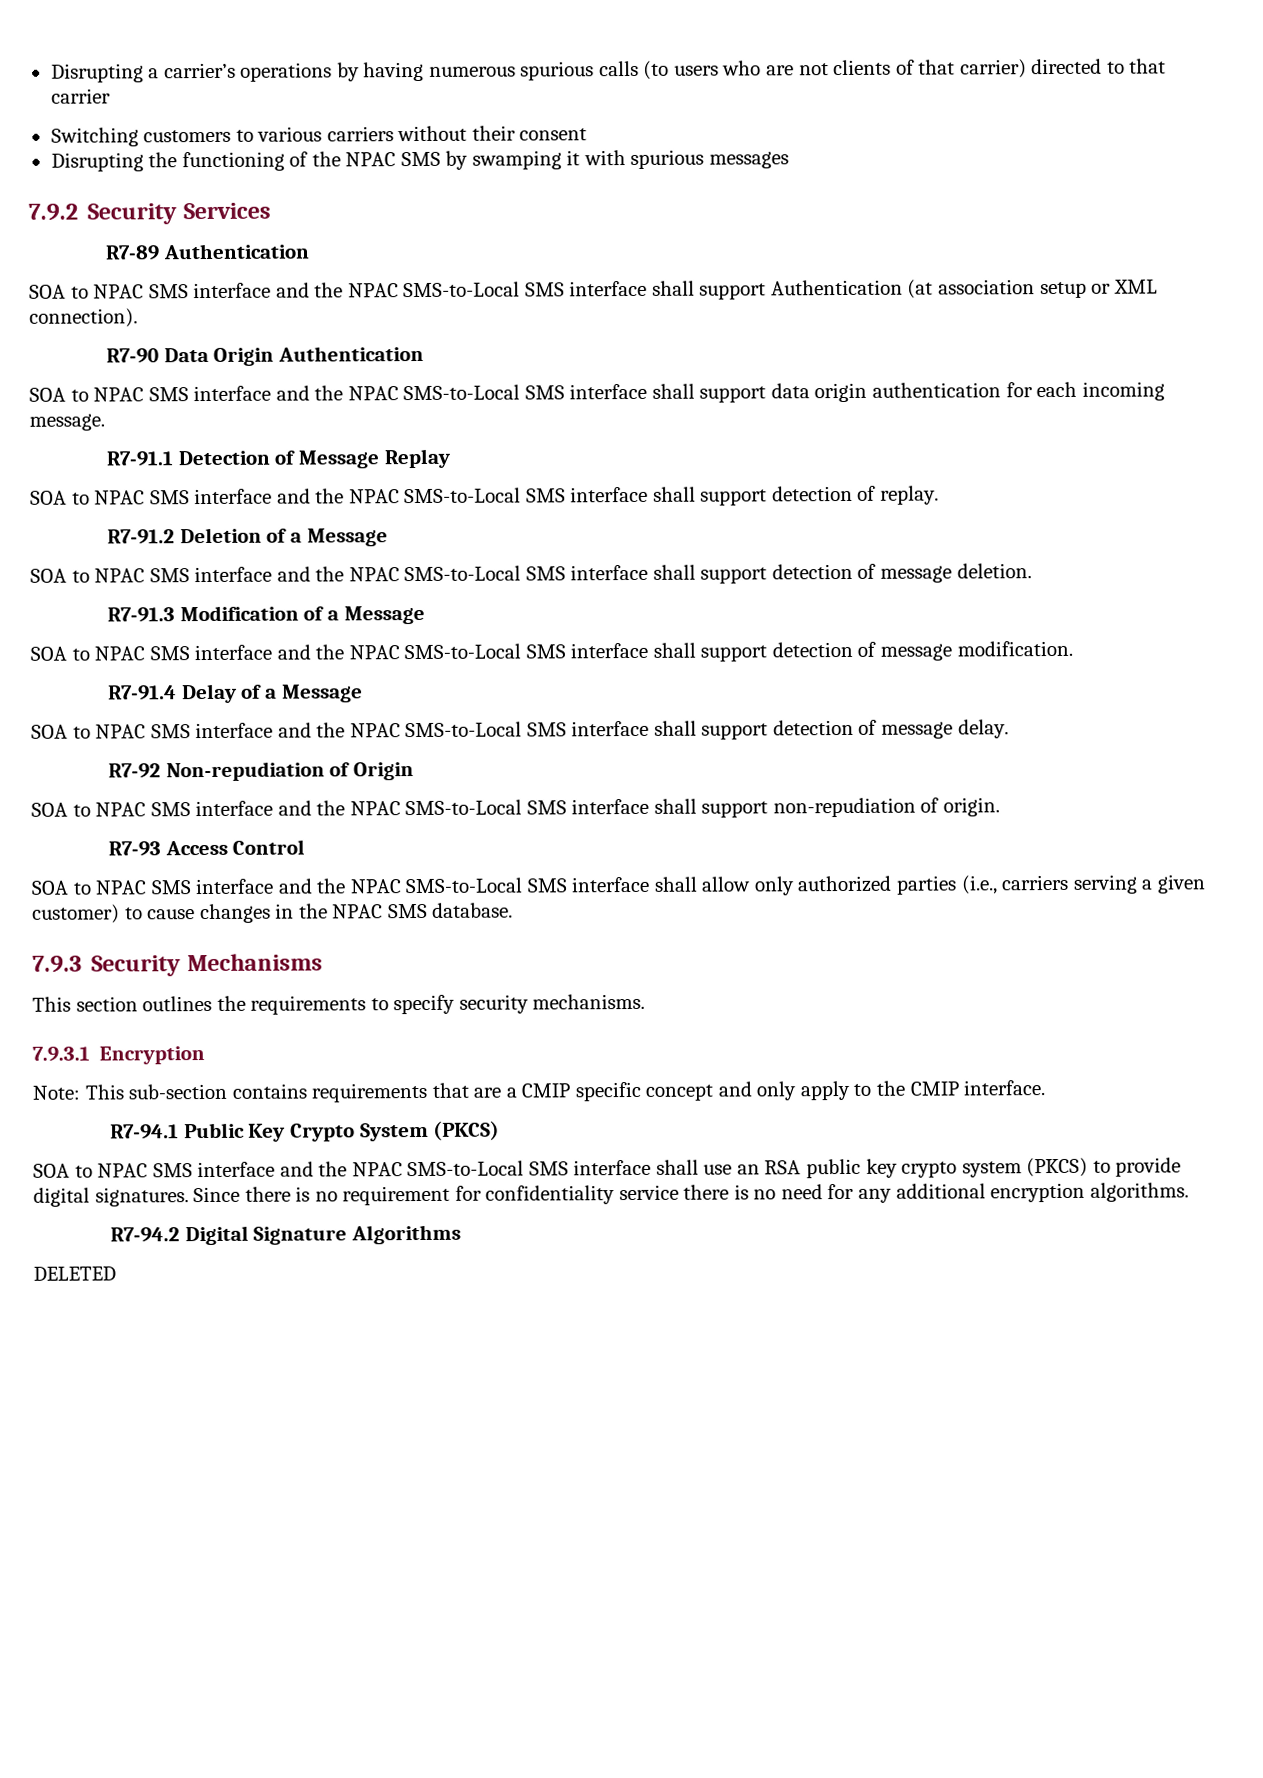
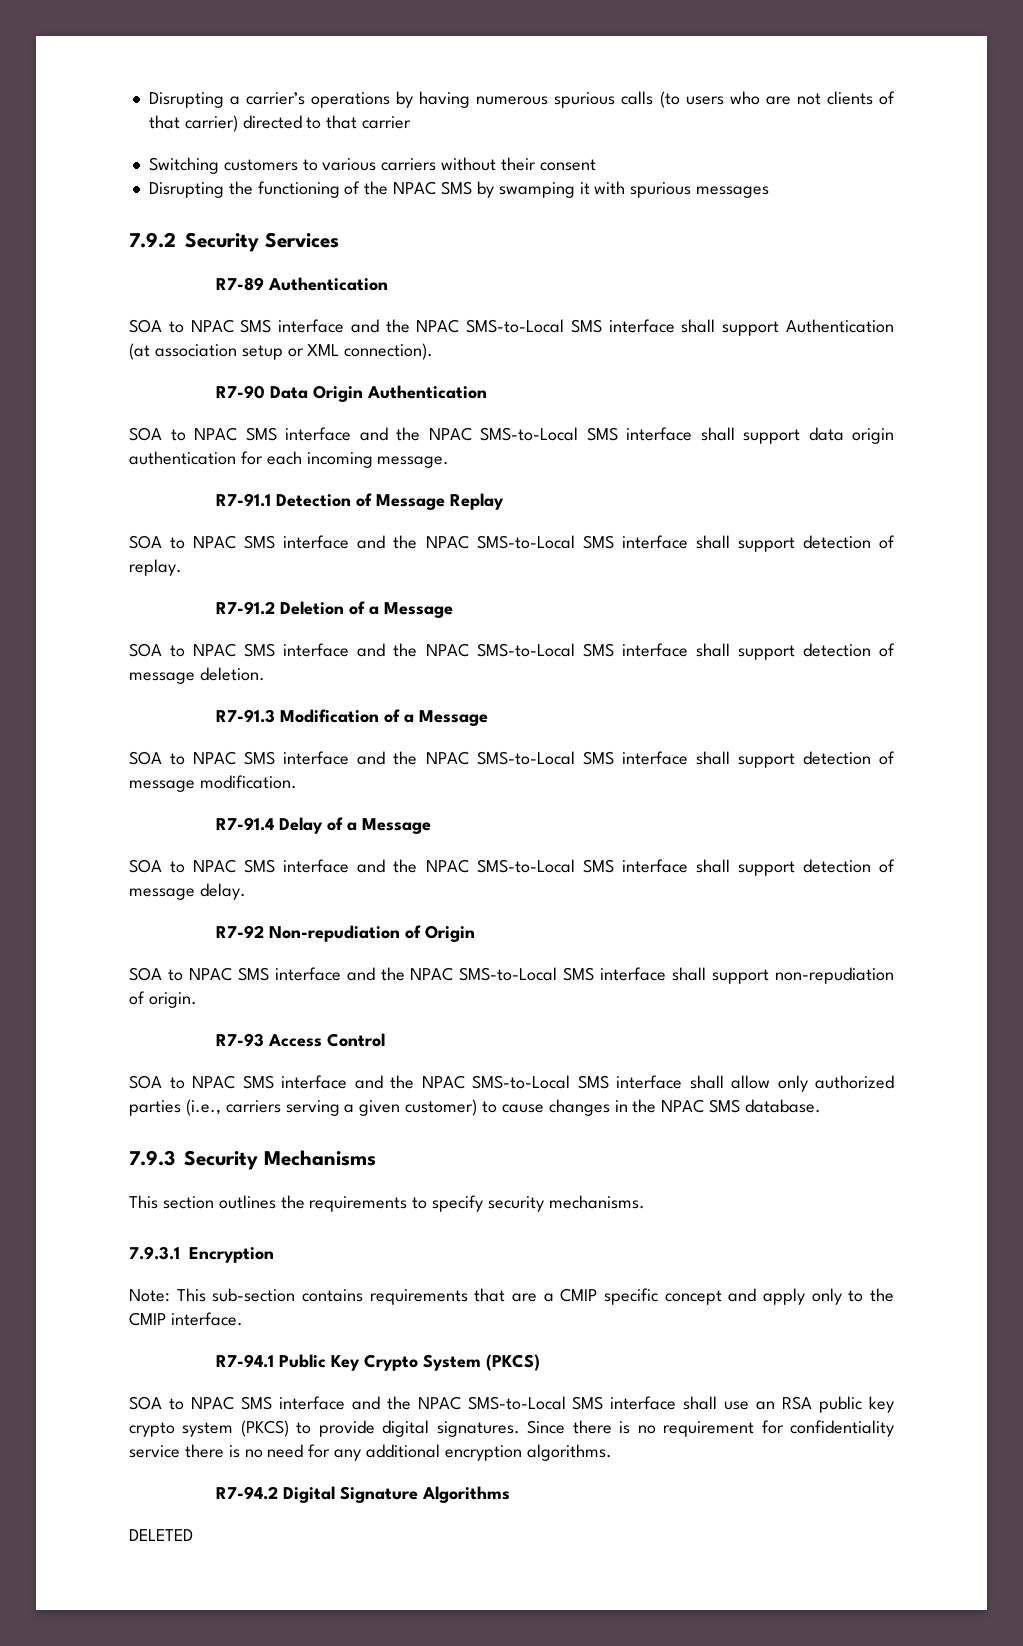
- Note: This sub-section contains requirements that are a CMIP specific concept and only apply to the CMIP interface.
+ Note: This sub-section contains requirements that are a CMIP specific concept and apply only to the CMIP interface.

